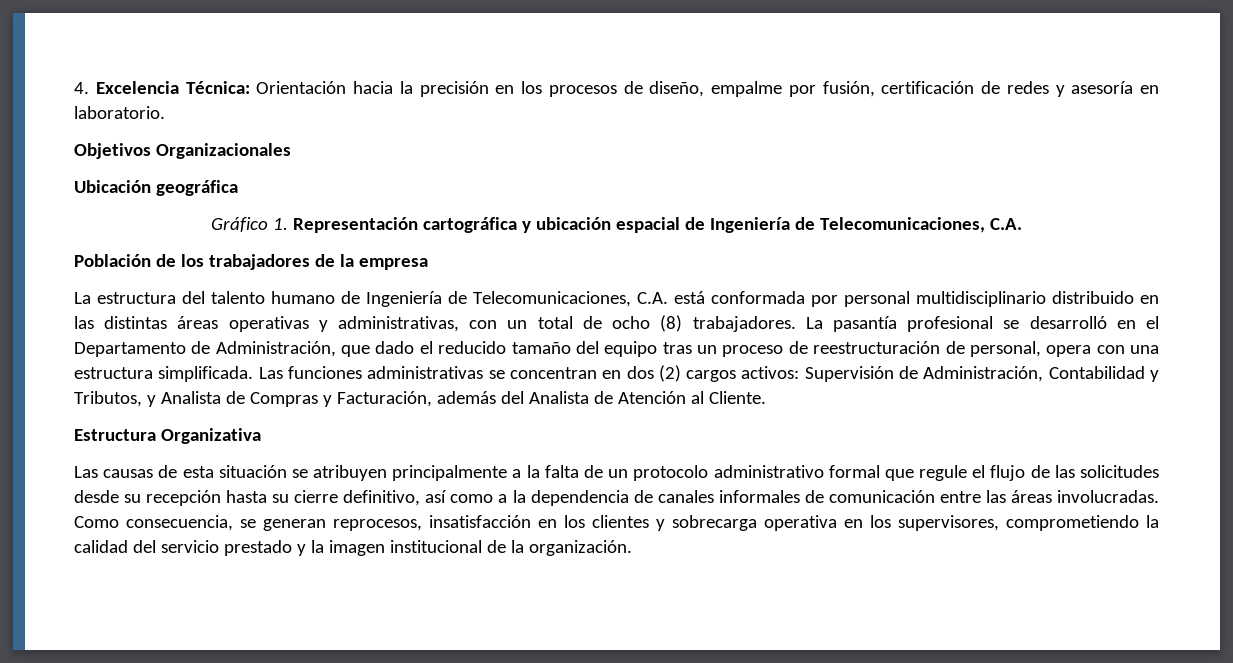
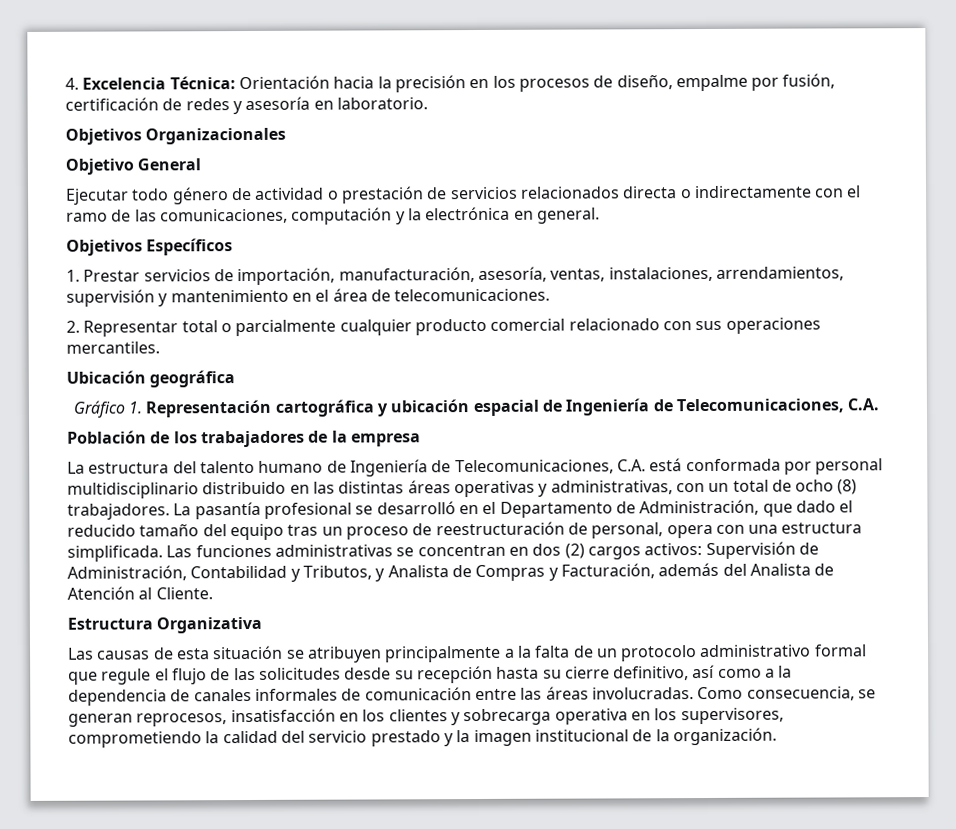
+ Objetivo General
+ Ejecutar todo género de actividad o prestación de servicios relacionados directa o indirectamente con el ramo de las comunicaciones, computación y la electrónica en general.
+ Objetivos Específicos
+ 1. Prestar servicios de importación, manufacturación, asesoría, ventas, instalaciones, arrendamientos, supervisión y mantenimiento en el área de telecomunicaciones.
+ 2. Representar total o parcialmente cualquier producto comercial relacionado con sus operaciones mercantiles.

